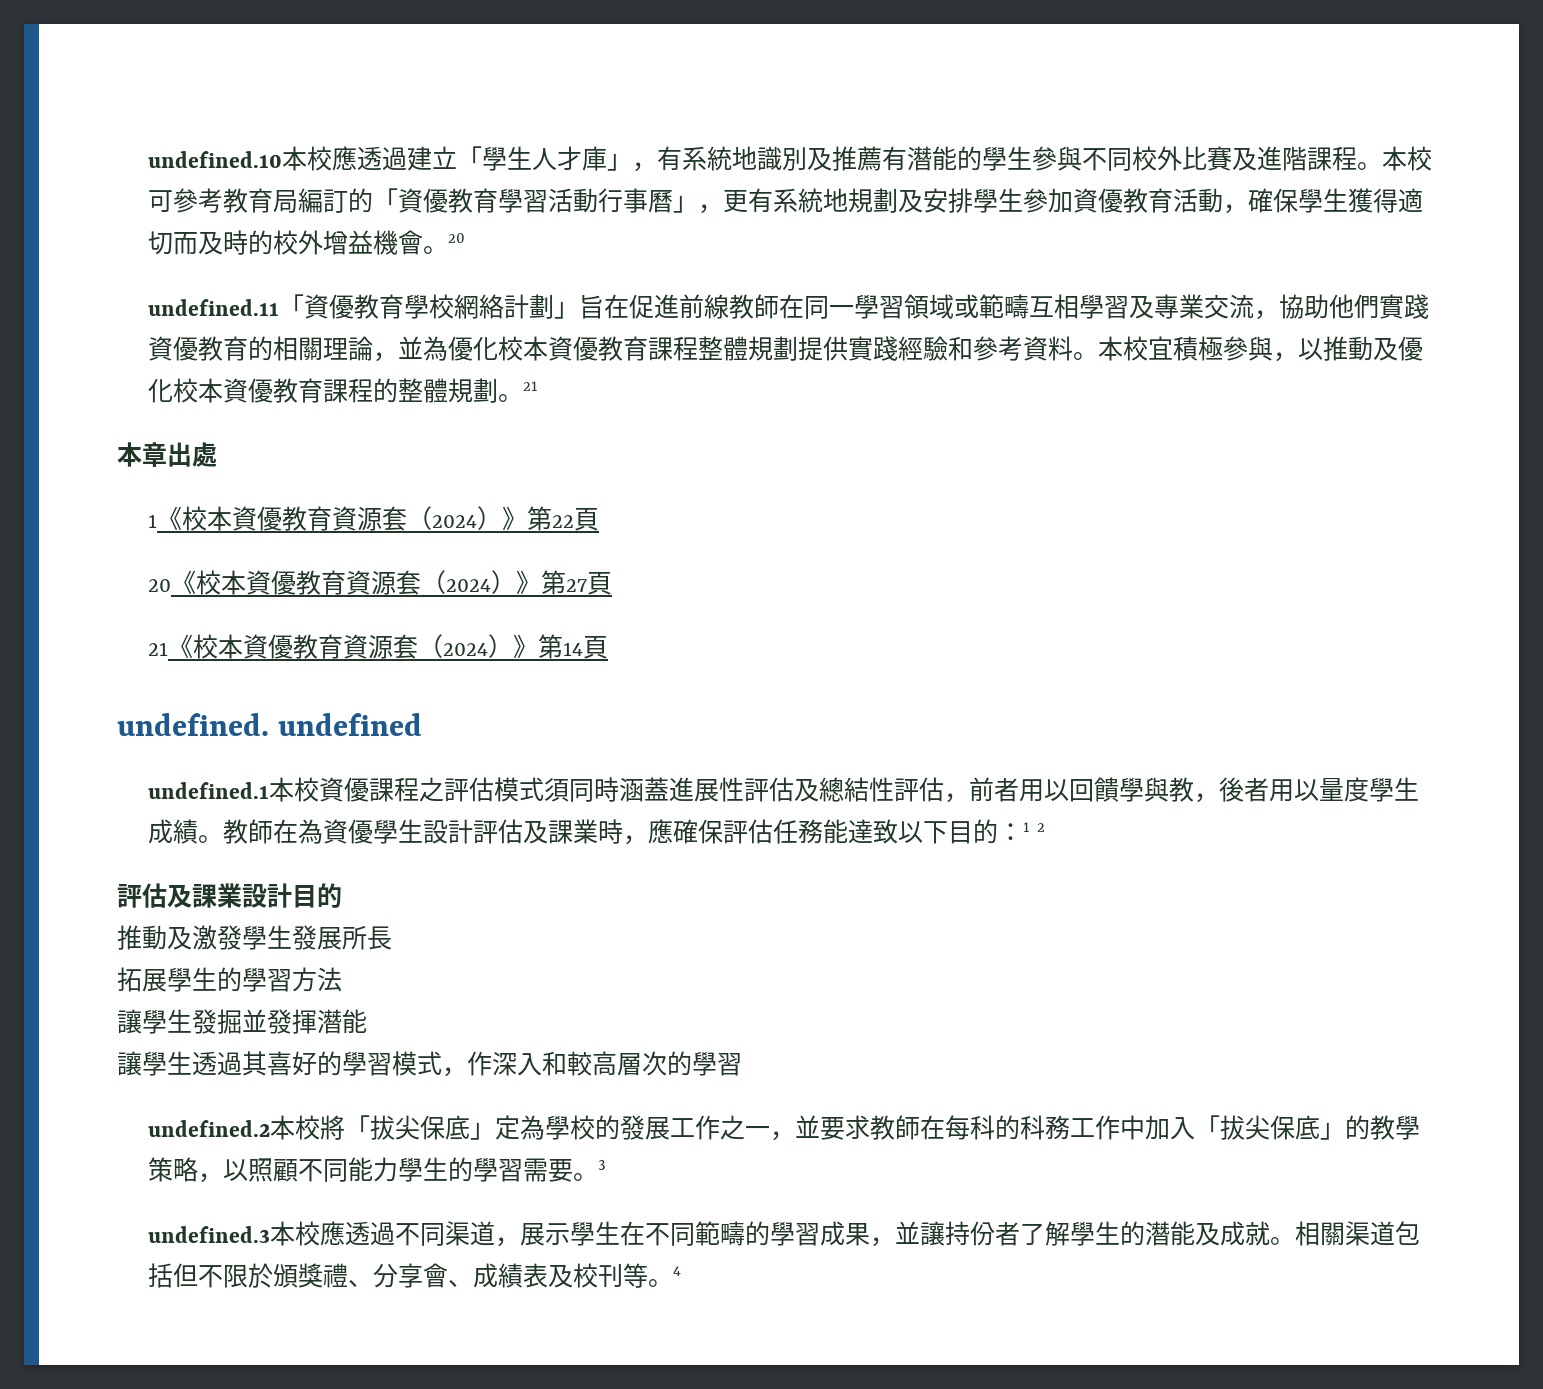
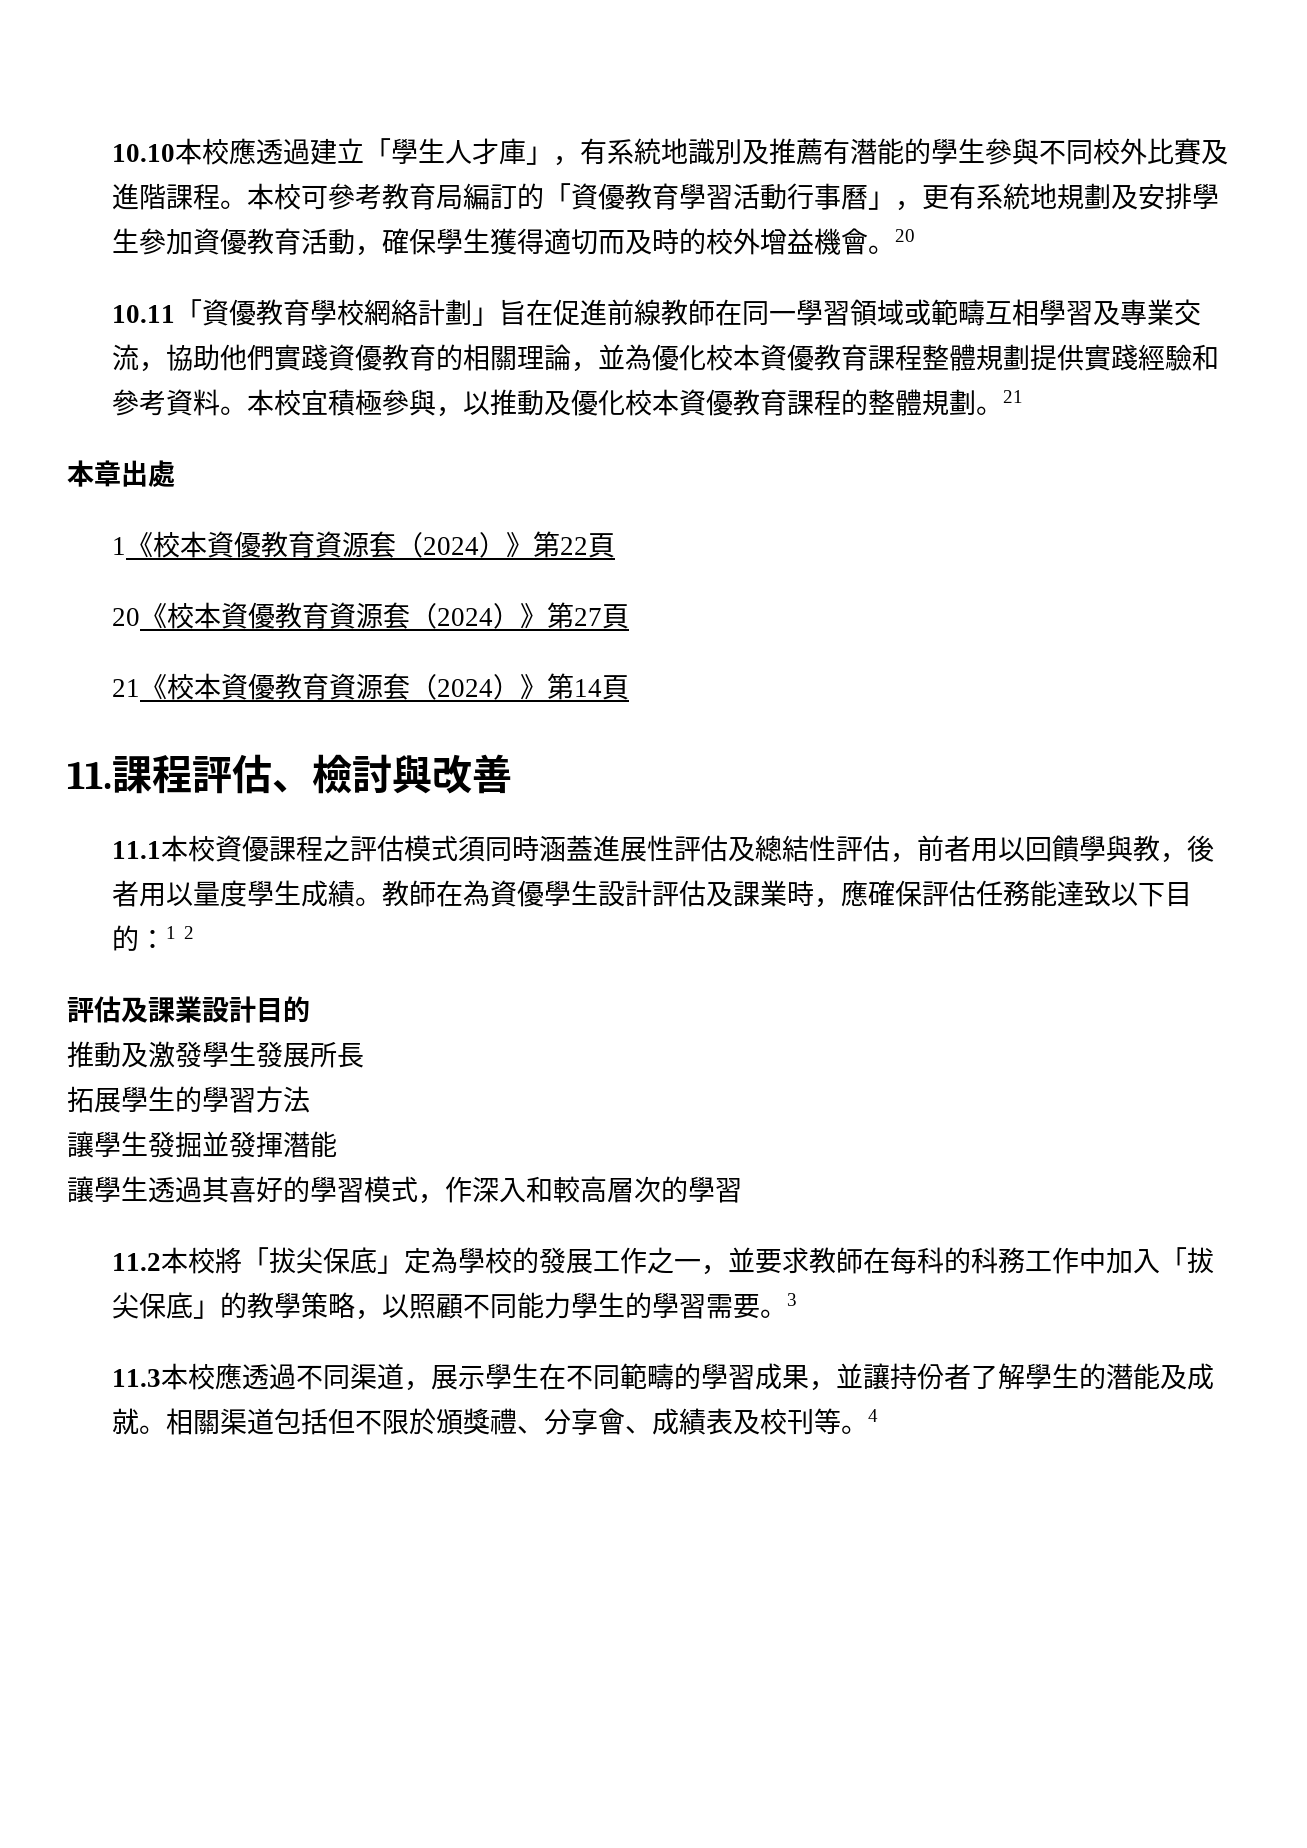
- undefined.10本校應透過建立「學生人才庫」，有系統地識別及推薦有潛能的學生參與不同校外比賽及進階課程。
+ 10.10本校應透過建立「學生人才庫」，有系統地識別及推薦有潛能的學生參與不同校外比賽及進階課程。
- undefined.11「資優教育學校網絡計劃」旨在促進前線教師在同一學習領域或範疇互相學習及專業交流，協助他們實踐資優教育的相關理論，並為優化校本資優教育課程整體規劃提供實踐經驗和參考資料。
+ 10.11「資優教育學校網絡計劃」旨在促進前線教師在同一學習領域或範疇互相學習及專業交流，協助他們實踐資優教育的相關理論，並為優化校本資優教育課程整體規劃提供實踐經驗和參考資料。
- undefined. undefined
- undefined.1本校資優課程之評估模式須同時涵蓋進展性評估及總結性評估，前者用以回饋學與教，後者用以量度學生成績。
+ 11.課程評估、檢討與改善
+ 11.1本校資優課程之評估模式須同時涵蓋進展性評估及總結性評估，前者用以回饋學與教，後者用以量度學生成績。
- undefined.2本校將「拔尖保底」定為學校的發展工作之一，並要求教師在每科的科務工作中加入「拔尖保底」的教學策略，以照顧不同能力學生的學習需要。
+ 11.2本校將「拔尖保底」定為學校的發展工作之一，並要求教師在每科的科務工作中加入「拔尖保底」的教學策略，以照顧不同能力學生的學習需要。
- undefined.3本校應透過不同渠道，展示學生在不同範疇的學習成果，並讓持份者了解學生的潛能及成就。
+ 11.3本校應透過不同渠道，展示學生在不同範疇的學習成果，並讓持份者了解學生的潛能及成就。

